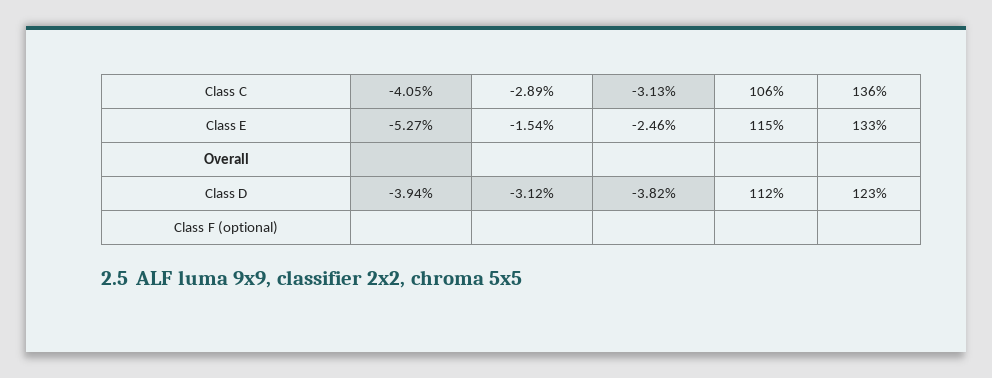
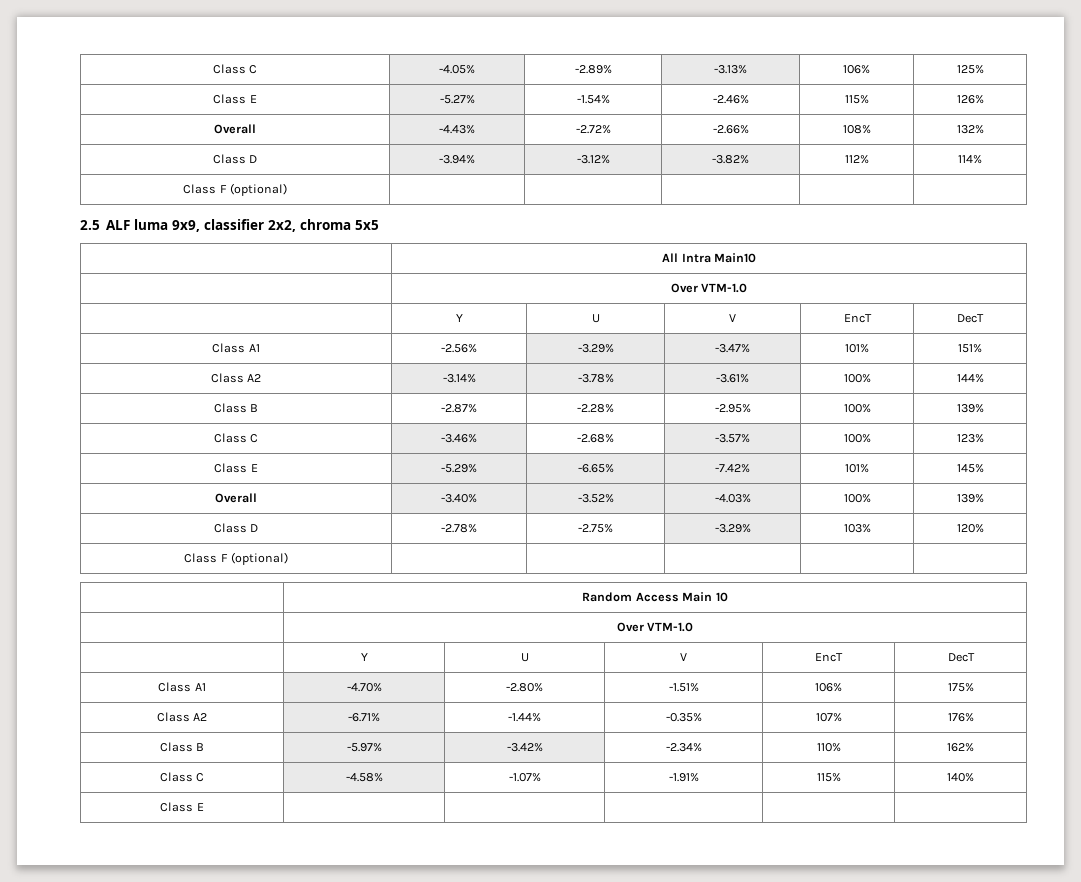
- Class C | -4.05% | -2.89% | -3.13% | 106% | 136%
+ Class C | -4.05% | -2.89% | -3.13% | 106% | 125%
- Class E | -5.27% | -1.54% | -2.46% | 115% | 133%
- Overall | | | | |
+ Class E | -5.27% | -1.54% | -2.46% | 115% | 126%
+ Overall | -4.43% | -2.72% | -2.66% | 108% | 132%
- Class D | -3.94% | -3.12% | -3.82% | 112% | 123%
+ Class D | -3.94% | -3.12% | -3.82% | 112% | 114%
+ | All Intra Main10
+ | Over VTM-1.0
+ | Y | U | V | EncT | DecT
+ Class A1 | -2.56% | -3.29% | -3.47% | 101% | 151%
+ Class A2 | -3.14% | -3.78% | -3.61% | 100% | 144%
+ Class B | -2.87% | -2.28% | -2.95% | 100% | 139%
+ Class C | -3.46% | -2.68% | -3.57% | 100% | 123%
+ Class E | -5.29% | -6.65% | -7.42% | 101% | 145%
+ Overall | -3.40% | -3.52% | -4.03% | 100% | 139%
+ Class D | -2.78% | -2.75% | -3.29% | 103% | 120%
+ Class F (optional) | | | | |
+ | Random Access Main 10
+ | Over VTM-1.0
+ | Y | U | V | EncT | DecT
+ Class A1 | -4.70% | -2.80% | -1.51% | 106% | 175%
+ Class A2 | -6.71% | -1.44% | -0.35% | 107% | 176%
+ Class B | -5.97% | -3.42% | -2.34% | 110% | 162%
+ Class C | -4.58% | -1.07% | -1.91% | 115% | 140%
+ Class E | | | | |

